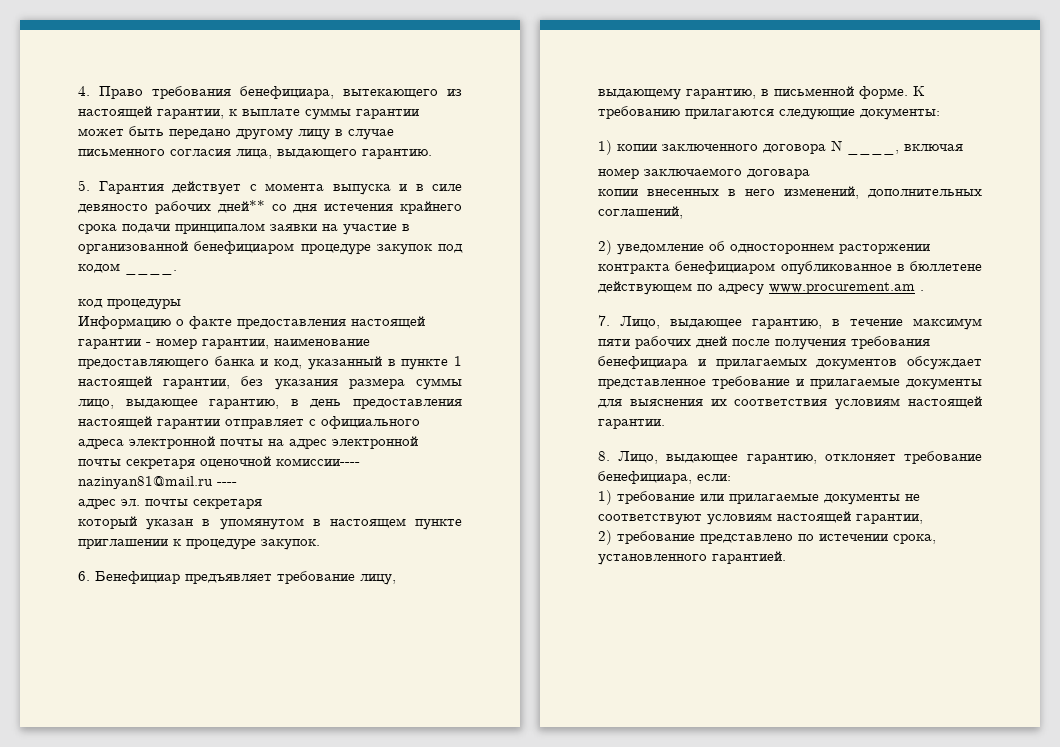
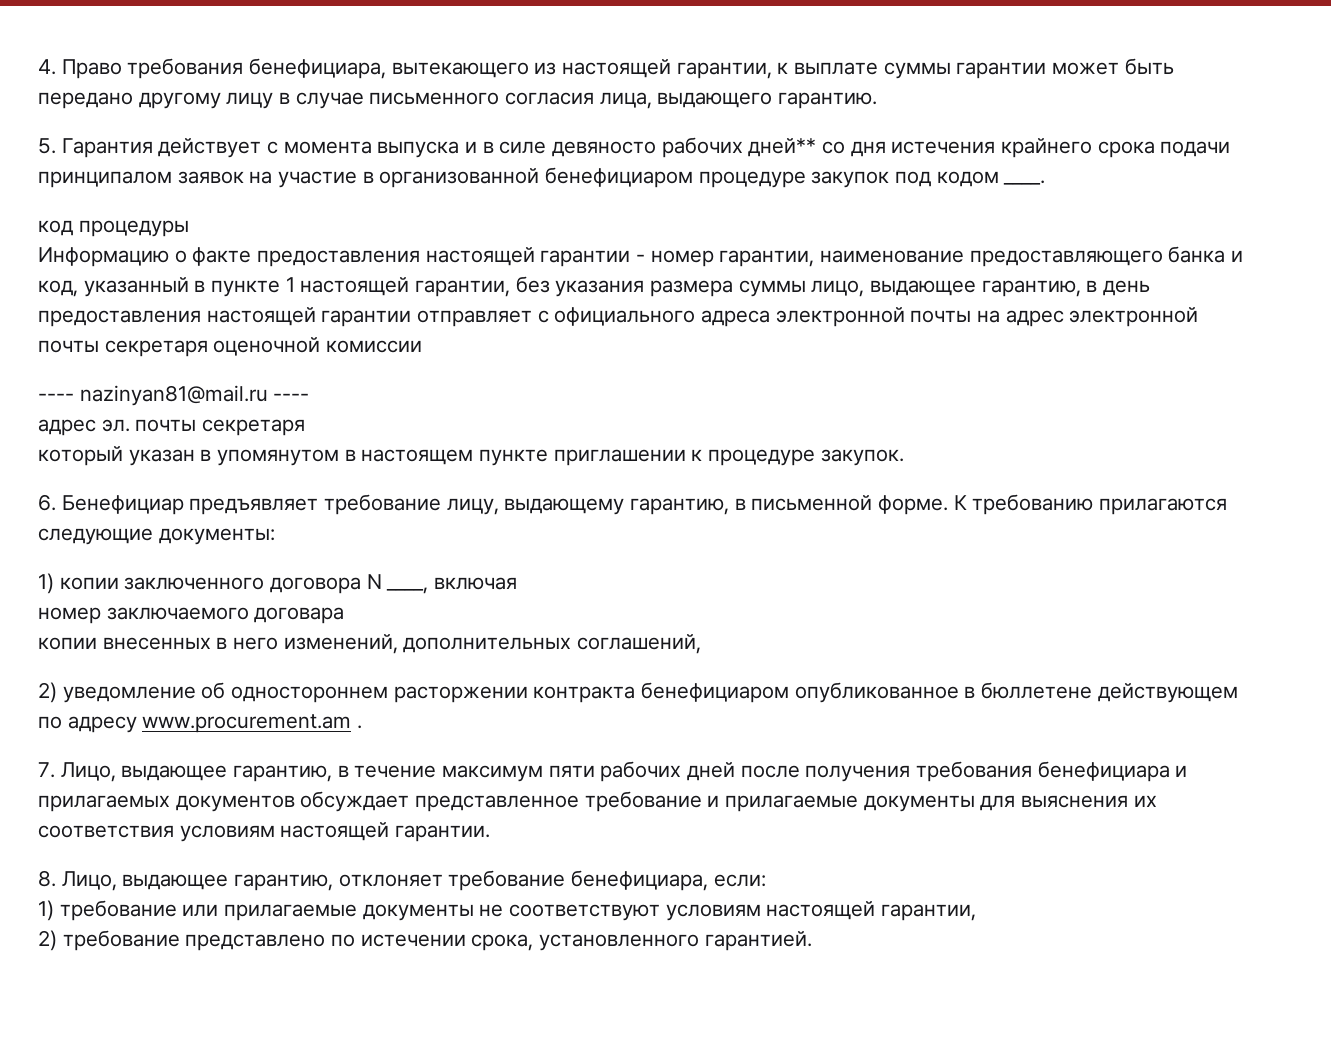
- 5. Гарантия действует с момента выпуска и в силе девяносто рабочих дней** со дня истечения крайнего срока подачи принципалом заявки на участие в организованной бенефициаром процедуре закупок под кодом ____.
+ 5. Гарантия действует с момента выпуска и в силе девяносто рабочих дней** со дня истечения крайнего срока подачи принципалом заявок на участие в организованной бенефициаром процедуре закупок под кодом ____.
- Информацию о факте предоставления настоящей гарантии - номер гарантии, наименование предоставляющего банка и код, указанный в пункте 1 настоящей гарантии, без указания размера суммы лицо, выдающее гарантию, в день предоставления настоящей гарантии отправляет с официального адреса электронной почты на адрес электронной почты секретаря оценочной комиссии---- nazinyan81@mail.ru ----
+ Информацию о факте предоставления настоящей гарантии - номер гарантии, наименование предоставляющего банка и код, указанный в пункте 1 настоящей гарантии, без указания размера суммы лицо, выдающее гарантию, в день предоставления настоящей гарантии отправляет с официального адреса электронной почты на адрес электронной почты секретаря оценочной комиссии
+ ---- nazinyan81@mail.ru ----

